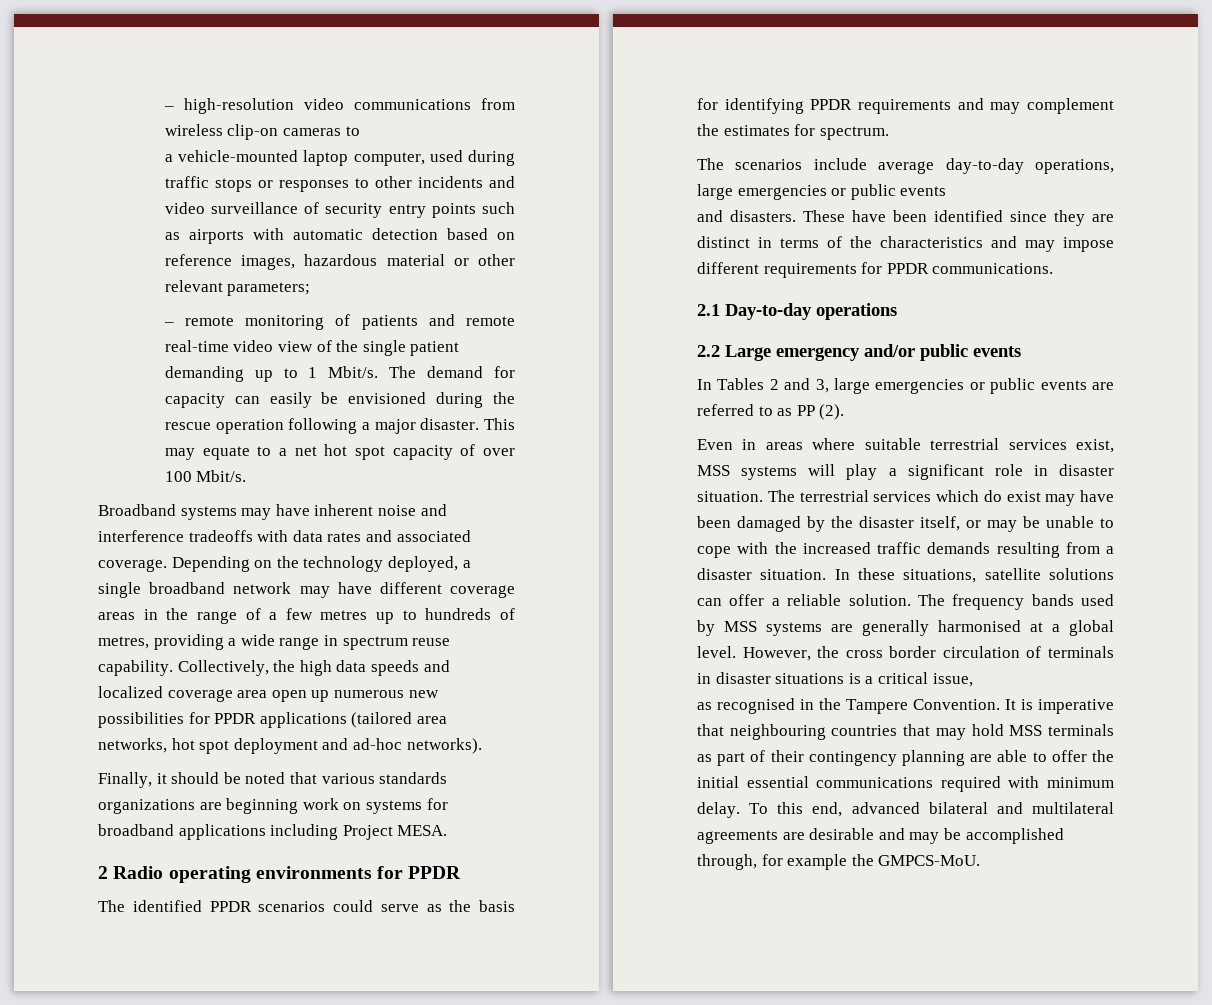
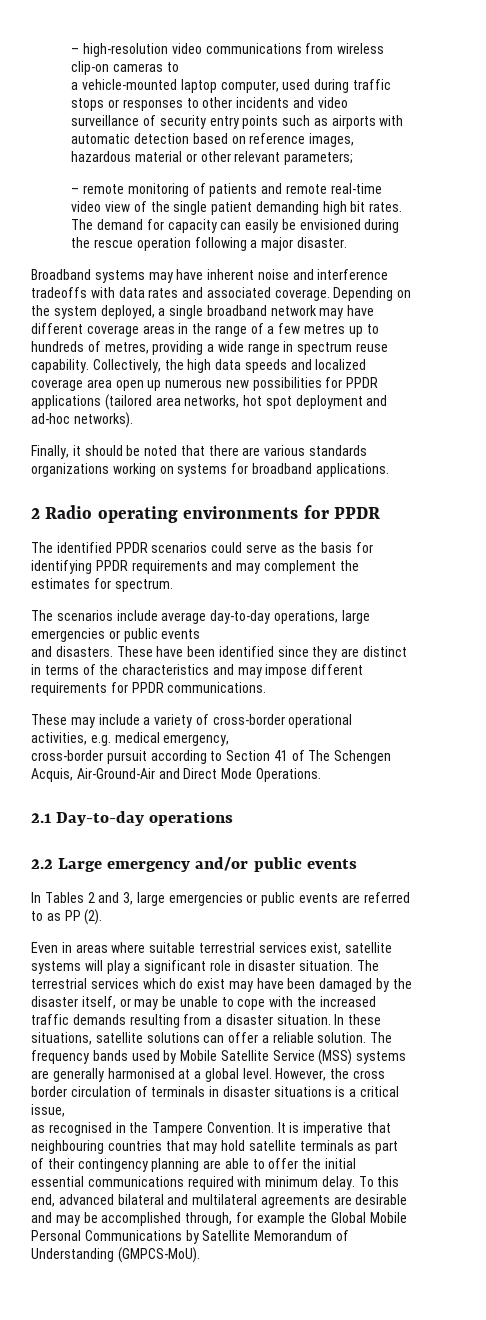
- – remote monitoring of patients and remote real-time video view of the single patient demanding up to 1 Mbit/s.
+ – remote monitoring of patients and remote real-time video view of the single patient demanding high bit rates.
- This may equate to a net hot spot capacity of over 100 Mbit/s.
- Depending on the technology deployed, a single broadband network may have different coverage areas in the range of a few metres up to hundreds of metres, providing a wide range in spectrum reuse capability.
+ Depending on the system deployed, a single broadband network may have different coverage areas in the range of a few metres up to hundreds of metres, providing a wide range in spectrum reuse capability.
- Finally, it should be noted that various standards organizations are beginning work on systems for broadband applications including Project MESA.
+ Finally, it should be noted that there are various standards organizations working on systems for broadband applications.
+ These may include a variety of cross-border operational activities, e.g. medical emergency,
+ cross-border pursuit according to Section 41 of The Schengen Acquis, Air-Ground-Air and Direct Mode Operations.
- Even in areas where suitable terrestrial services exist, MSS systems will play a significant role in disaster situation.
+ Even in areas where suitable terrestrial services exist, satellite systems will play a significant role in disaster situation.
- The frequency bands used by MSS systems are generally harmonised at a global level.
+ The frequency bands used by Mobile Satellite Service (MSS) systems are generally harmonised at a global level.
- It is imperative that neighbouring countries that may hold MSS terminals as part of their contingency planning are able to offer the initial essential communications required with minimum delay.
+ It is imperative that neighbouring countries that may hold satellite terminals as part of their contingency planning are able to offer the initial essential communications required with minimum delay.
- To this end, advanced bilateral and multilateral agreements are desirable and may be accomplished through, for example the GMPCS-MoU.
+ To this end, advanced bilateral and multilateral agreements are desirable and may be accomplished through, for example the Global Mobile Personal Communications by Satellite Memorandum of Understanding (GMPCS-MoU).

